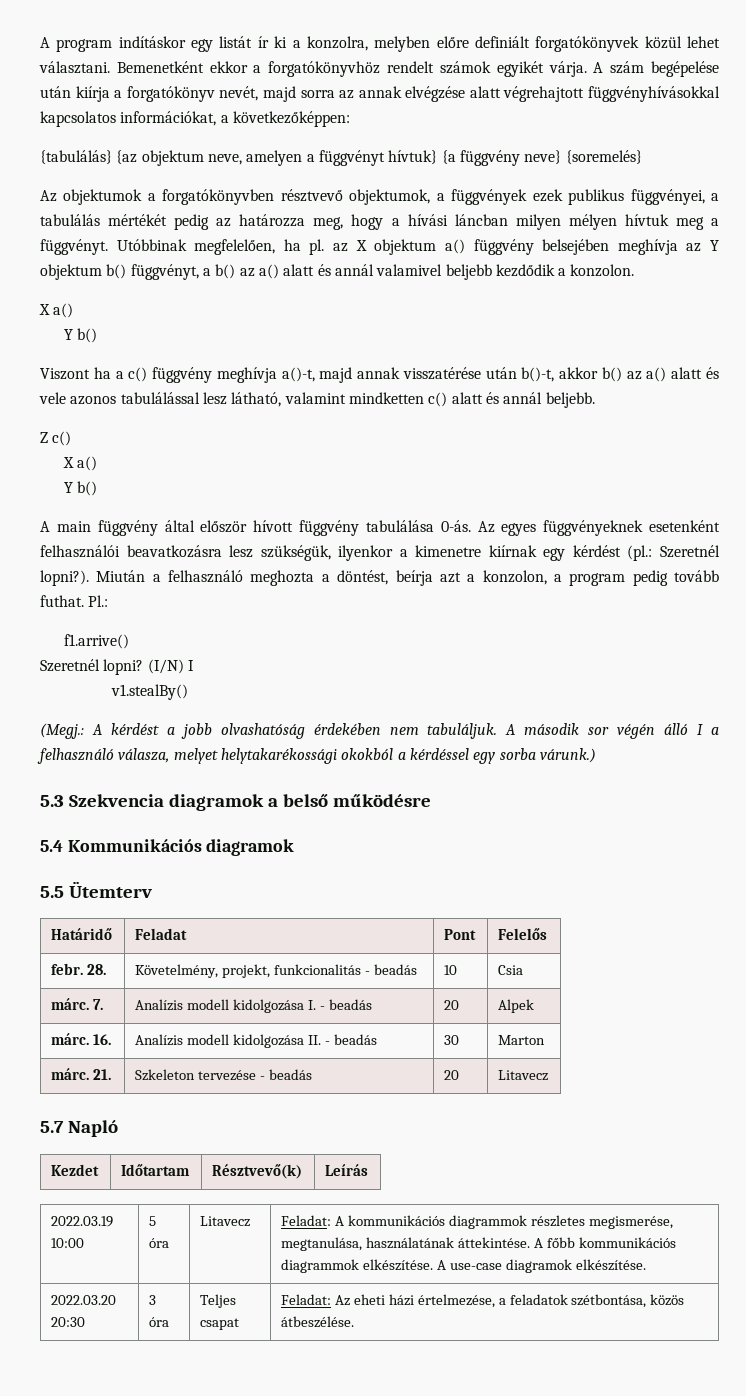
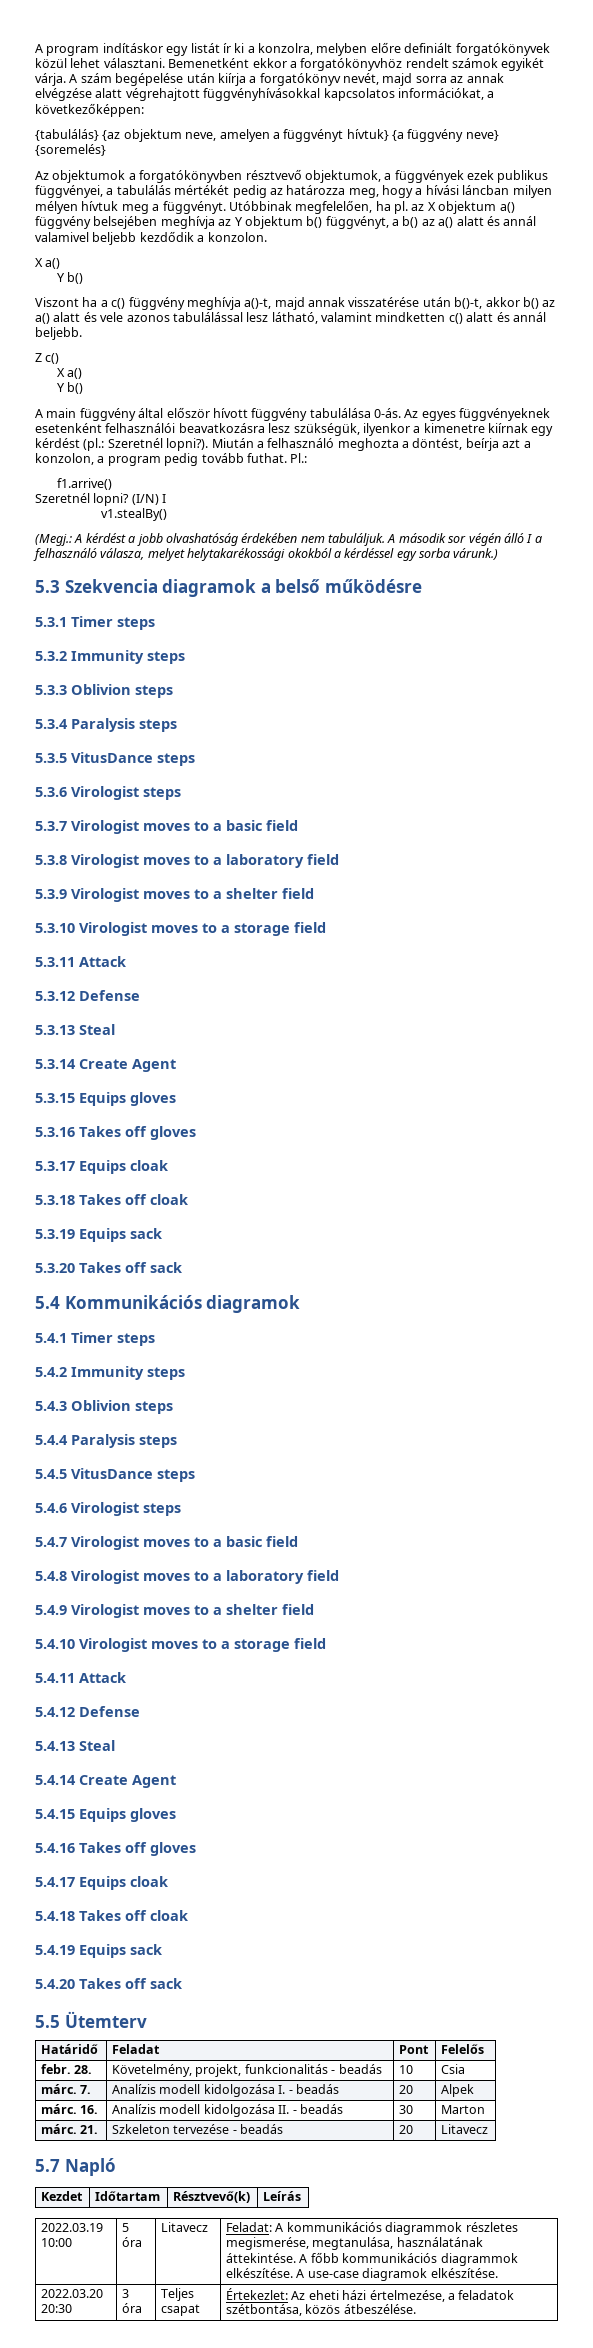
+ 5.3.1 Timer steps
+ 5.3.2 Immunity steps
+ 5.3.3 Oblivion steps
+ 5.3.4 Paralysis steps
+ 5.3.5 VitusDance steps
+ 5.3.6 Virologist steps
+ 5.3.7 Virologist moves to a basic field
+ 5.3.8 Virologist moves to a laboratory field
+ 5.3.9 Virologist moves to a shelter field
+ 5.3.10 Virologist moves to a storage field
+ 5.3.11 Attack
+ 5.3.12 Defense
+ 5.3.13 Steal
+ 5.3.14 Create Agent
+ 5.3.15 Equips gloves
+ 5.3.16 Takes off gloves
+ 5.3.17 Equips cloak
+ 5.3.18 Takes off cloak
+ 5.3.19 Equips sack
+ 5.3.20 Takes off sack
  5.4 Kommunikációs diagramok
+ 5.4.1 Timer steps
+ 5.4.2 Immunity steps
+ 5.4.3 Oblivion steps
+ 5.4.4 Paralysis steps
+ 5.4.5 VitusDance steps
+ 5.4.6 Virologist steps
+ 5.4.7 Virologist moves to a basic field
+ 5.4.8 Virologist moves to a laboratory field
+ 5.4.9 Virologist moves to a shelter field
+ 5.4.10 Virologist moves to a storage field
+ 5.4.11 Attack
+ 5.4.12 Defense
+ 5.4.13 Steal
+ 5.4.14 Create Agent
+ 5.4.15 Equips gloves
+ 5.4.16 Takes off gloves
+ 5.4.17 Equips cloak
+ 5.4.18 Takes off cloak
+ 5.4.19 Equips sack
+ 5.4.20 Takes off sack
- 2022.03.20 20:30 | 3 óra | Teljes csapat | Feladat: Az eheti házi értelmezése, a feladatok szétbontása, közös átbeszélése.
+ 2022.03.20 20:30 | 3 óra | Teljes csapat | Értekezlet: Az eheti házi értelmezése, a feladatok szétbontása, közös átbeszélése.

